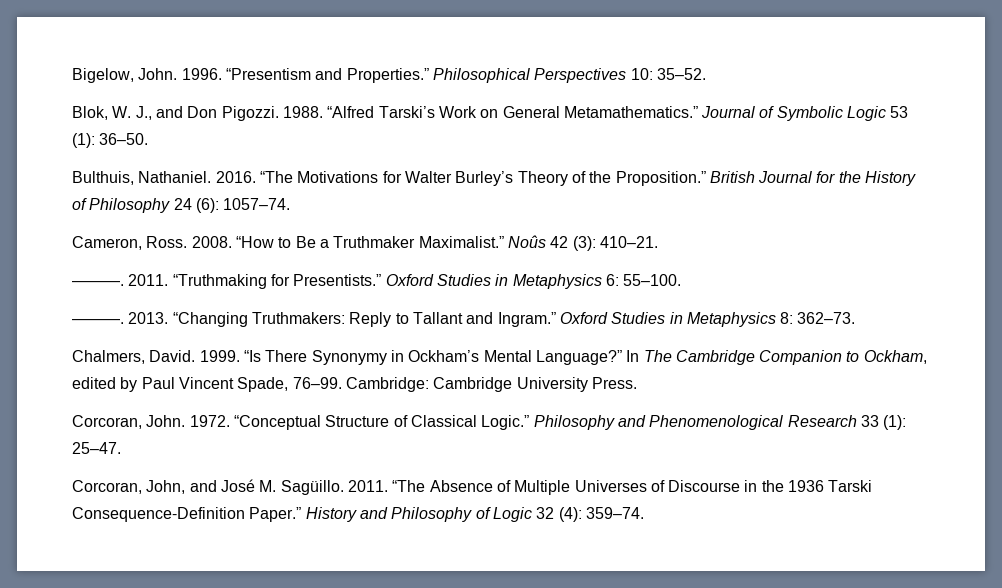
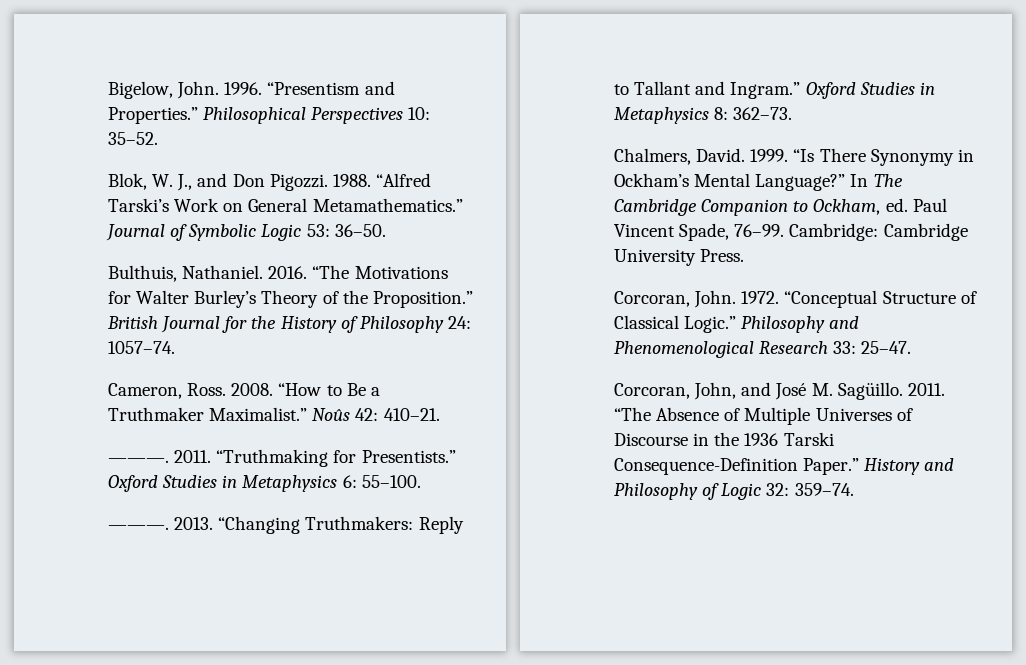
- Journal of Symbolic Logic 53 (1): 36–50.
+ Journal of Symbolic Logic 53: 36–50.
- British Journal for the History of Philosophy 24 (6): 1057–74.
+ British Journal for the History of Philosophy 24: 1057–74.
- Noûs 42 (3): 410–21.
+ Noûs 42: 410–21.
- In The Cambridge Companion to Ockham, edited by Paul Vincent Spade, 76–99.
+ In The Cambridge Companion to Ockham, ed. Paul Vincent Spade, 76–99.
- Philosophy and Phenomenological Research 33 (1): 25–47.
+ Philosophy and Phenomenological Research 33: 25–47.
- History and Philosophy of Logic 32 (4): 359–74.
+ History and Philosophy of Logic 32: 359–74.

